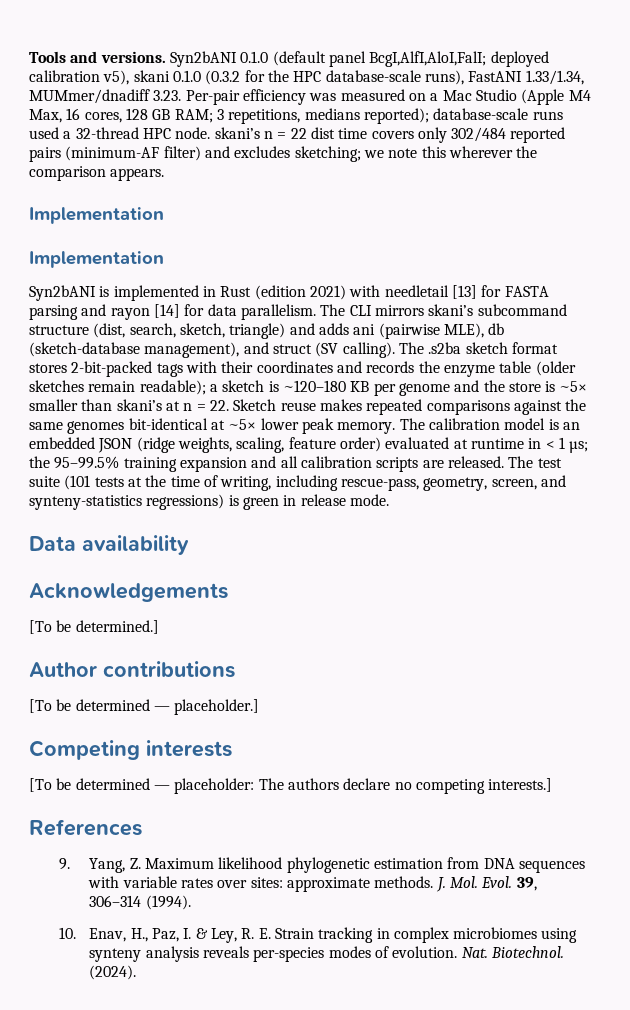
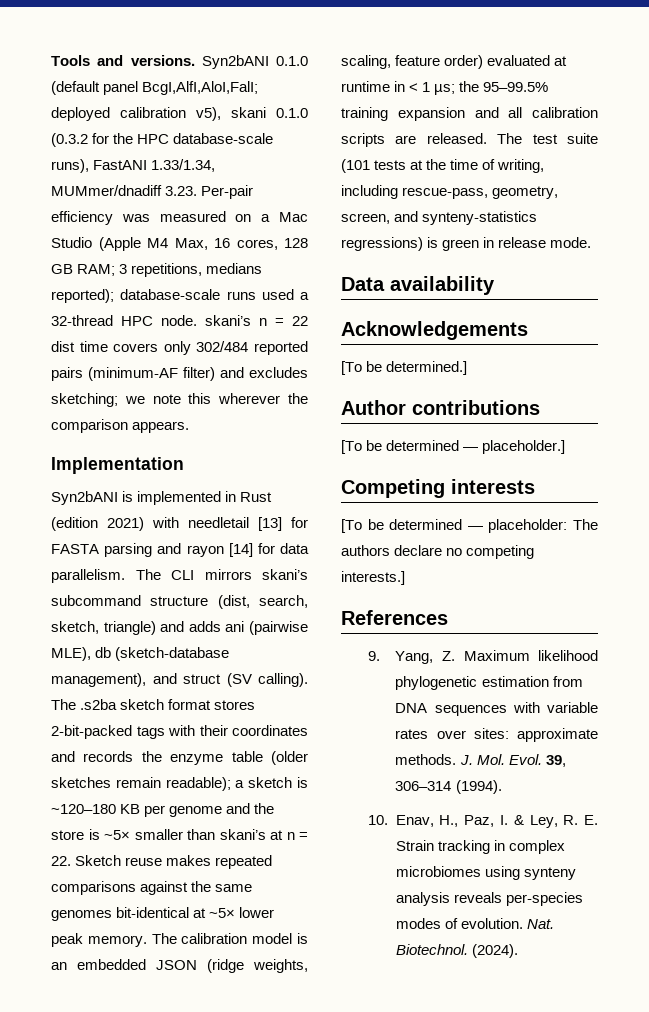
  we note this wherever the comparison appears.
- Implementation

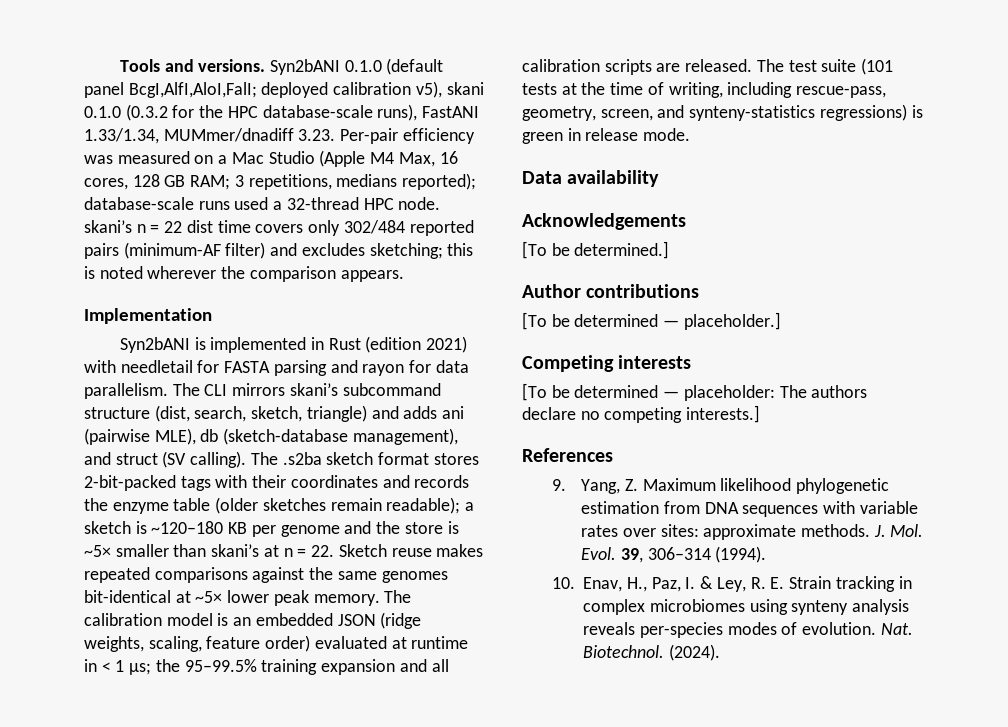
- we note this wherever the comparison appears.
+ this is noted wherever the comparison appears.
- Syn2bANI is implemented in Rust (edition 2021) with needletail [13] for FASTA parsing and rayon [14] for data parallelism.
+ Syn2bANI is implemented in Rust (edition 2021) with needletail for FASTA parsing and rayon for data parallelism.

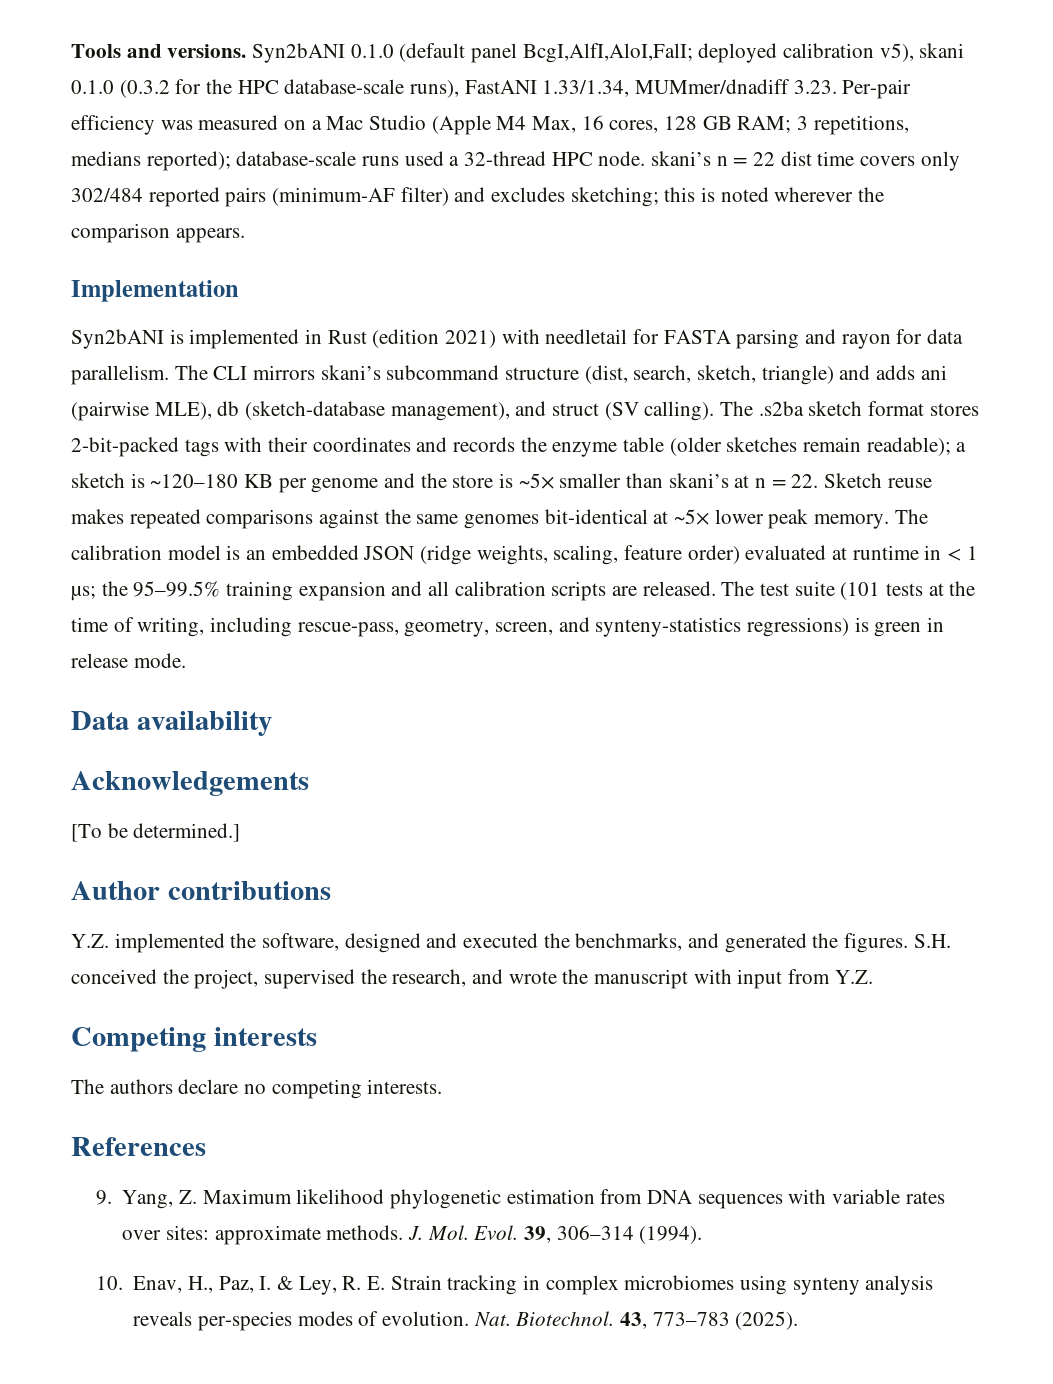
- [To be determined — placeholder.]
+ Y.Z. implemented the software, designed and executed the benchmarks, and generated the figures. S.H. conceived the project, supervised the research, and wrote the manuscript with input from Y.Z.
  Competing interests
- [To be determined — placeholder: The authors declare no competing interests.]
+ The authors declare no competing interests.
- (2024).
+ 43, 773–783 (2025).

